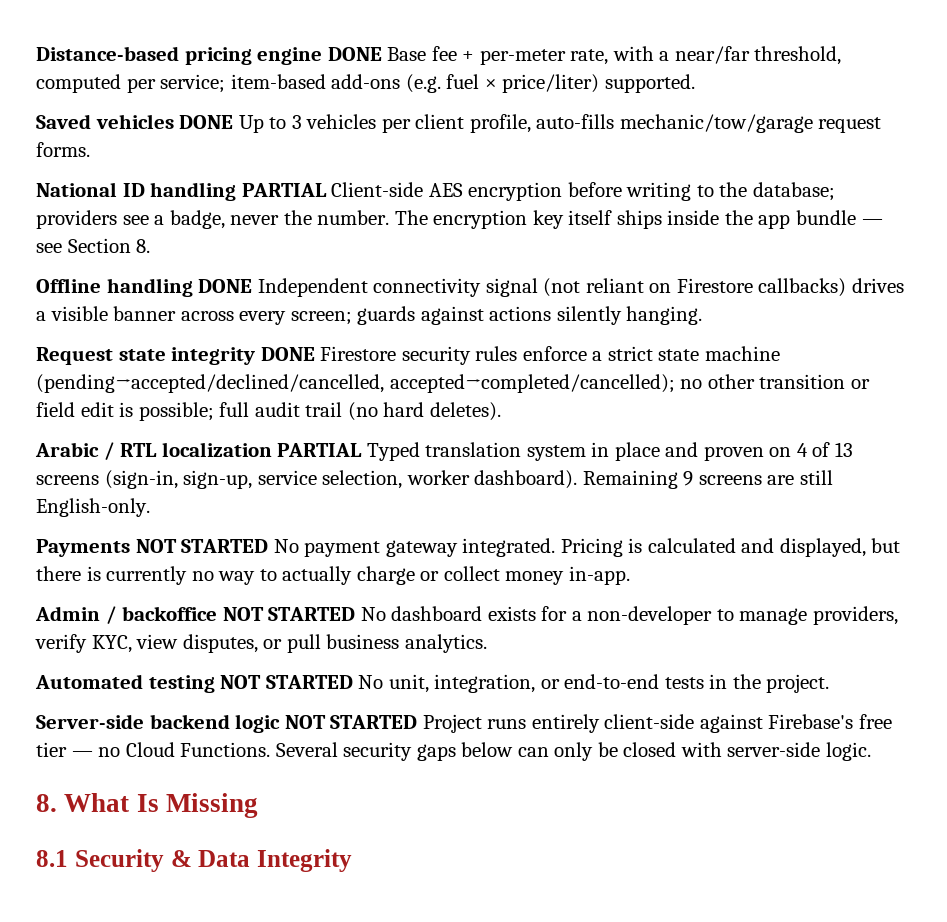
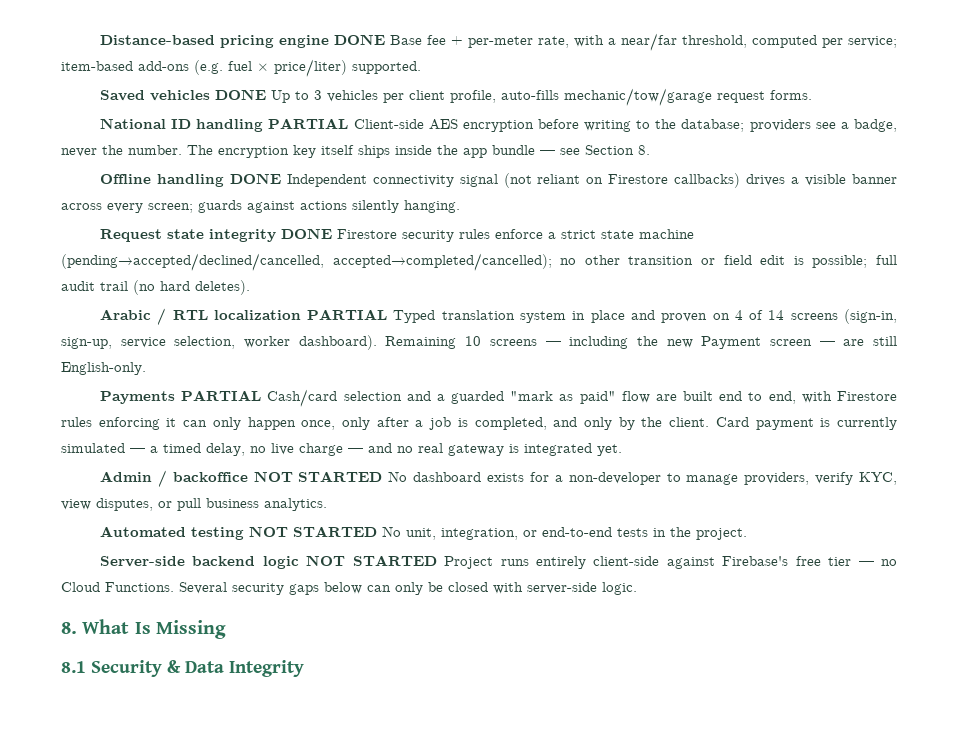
- Arabic / RTL localization PARTIAL Typed translation system in place and proven on 4 of 13 screens (sign-in, sign-up, service selection, worker dashboard).
+ Arabic / RTL localization PARTIAL Typed translation system in place and proven on 4 of 14 screens (sign-in, sign-up, service selection, worker dashboard).
- Remaining 9 screens are still English-only.
- Payments NOT STARTED No payment gateway integrated. Pricing is calculated and displayed, but there is currently no way to actually charge or collect money in-app.
+ Remaining 10 screens — including the new Payment screen — are still English-only.
+ Payments PARTIAL Cash/card selection and a guarded "mark as paid" flow are built end to end, with Firestore rules enforcing it can only happen once, only after a job is completed, and only by the client. Card payment is currently simulated — a timed delay, no live charge — and no real gateway is integrated yet.

